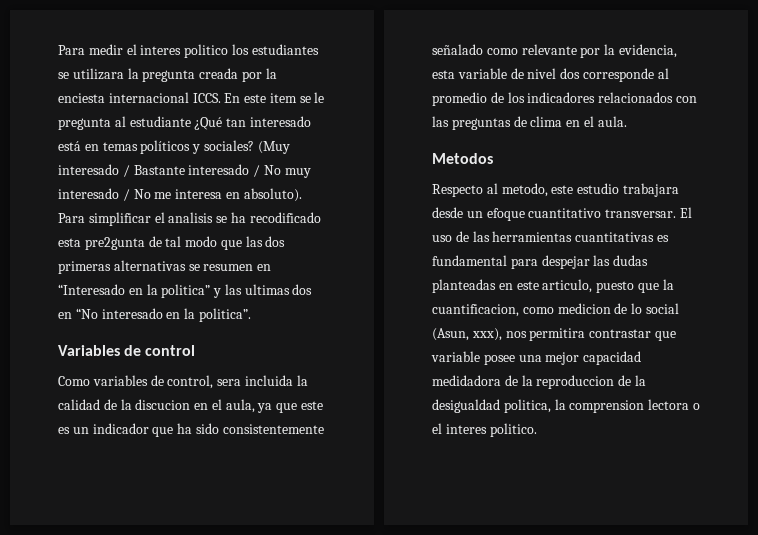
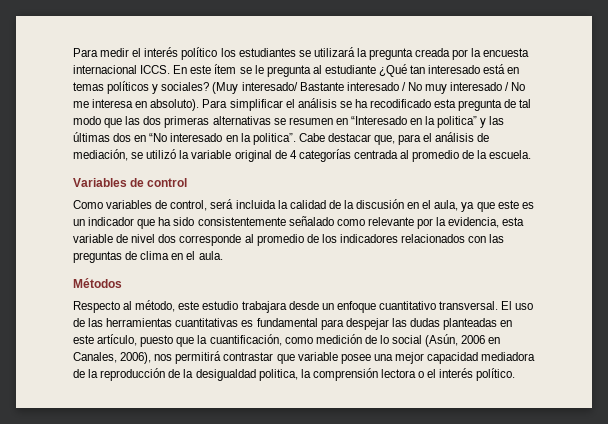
- Para medir el interes politico los estudiantes se utilizara la pregunta creada por la enciesta internacional ICCS.
+ Para medir el interés político los estudiantes se utilizará la pregunta creada por la encuesta internacional ICCS.
- En este item se le pregunta al estudiante ¿Qué tan interesado está en temas políticos y sociales?
+ En este ítem se le pregunta al estudiante ¿Qué tan interesado está en temas políticos y sociales?
- (Muy interesado / Bastante interesado / No muy interesado / No me interesa en absoluto).
+ (Muy interesado/ Bastante interesado / No muy interesado / No me interesa en absoluto).
- Para simplificar el analisis se ha recodificado esta pre2gunta de tal modo que las dos primeras alternativas se resumen en “Interesado en la politica” y las ultimas dos en “No interesado en la politica”.
+ Para simplificar el análisis se ha recodificado esta pregunta de tal modo que las dos primeras alternativas se resumen en “Interesado en la politica” y las últimas dos en “No interesado en la politica”. Cabe destacar que, para el análisis de mediación, se utilizó la variable original de 4 categorías centrada al promedio de la escuela.
- Como variables de control, sera incluida la calidad de la discucion en el aula, ya que este es un indicador que ha sido consistentemente señalado como relevante por la evidencia, esta variable de nivel dos corresponde al promedio de los indicadores relacionados con las preguntas de clima en el aula.
+ Como variables de control, será incluida la calidad de la discusión en el aula, ya que este es un indicador que ha sido consistentemente señalado como relevante por la evidencia, esta variable de nivel dos corresponde al promedio de los indicadores relacionados con las preguntas de clima en el aula.
- Metodos
+ Métodos
- Respecto al metodo, este estudio trabajara desde un efoque cuantitativo transversar.
+ Respecto al método, este estudio trabajara desde un enfoque cuantitativo transversal.
- El uso de las herramientas cuantitativas es fundamental para despejar las dudas planteadas en este articulo, puesto que la cuantificacion, como medicion de lo social (Asun, xxx), nos permitira contrastar que variable posee una mejor capacidad medidadora de la reproduccion de la desigualdad politica, la comprension lectora o el interes politico.
+ El uso de las herramientas cuantitativas es fundamental para despejar las dudas planteadas en este artículo, puesto que la cuantificación, como medición de lo social (Asún, 2006 en Canales, 2006), nos permitirá contrastar que variable posee una mejor capacidad mediadora de la reproducción de la desigualdad politica, la comprensión lectora o el interés político.

